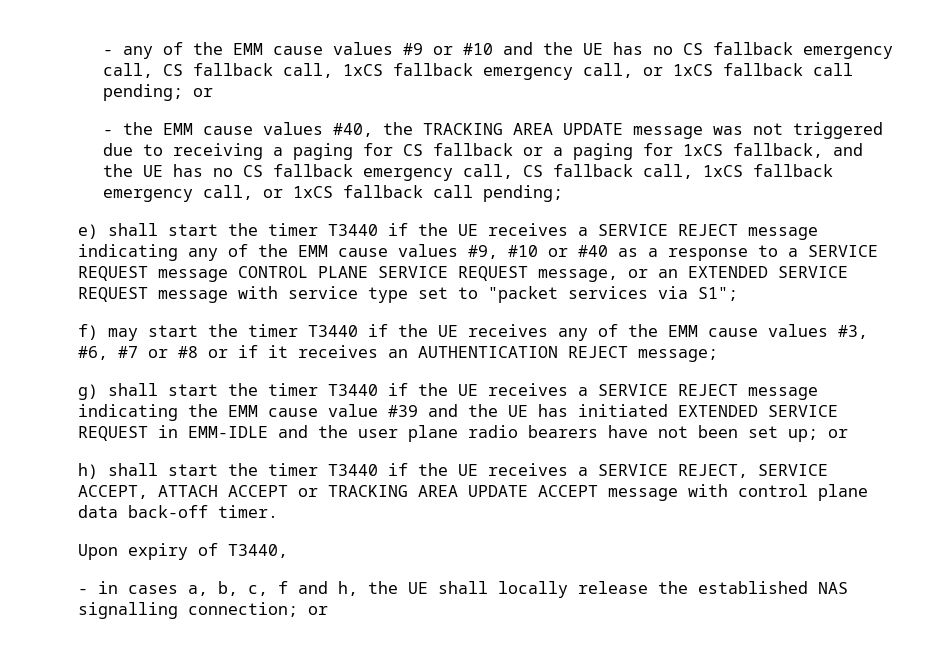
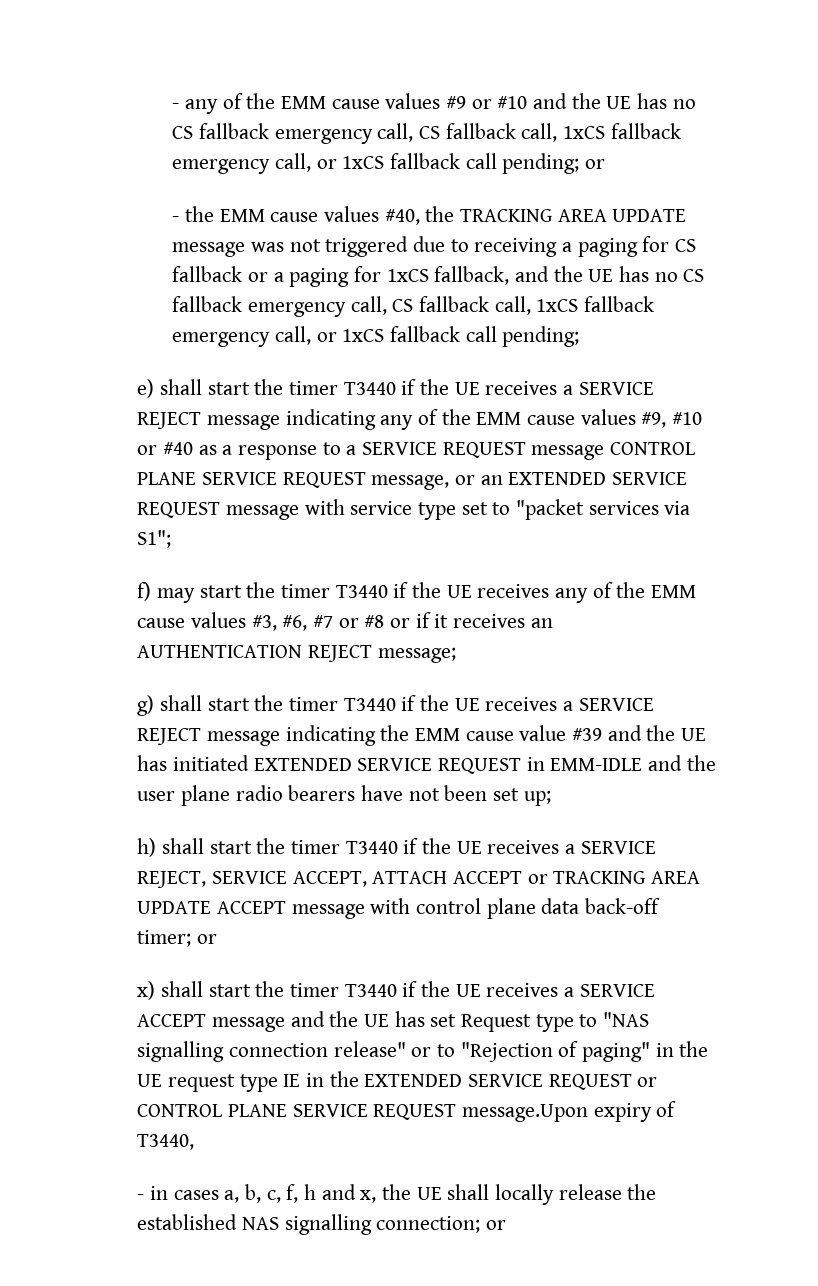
- g) shall start the timer T3440 if the UE receives a SERVICE REJECT message indicating the EMM cause value #39 and the UE has initiated EXTENDED SERVICE REQUEST in EMM-IDLE and the user plane radio bearers have not been set up; or
+ g) shall start the timer T3440 if the UE receives a SERVICE REJECT message indicating the EMM cause value #39 and the UE has initiated EXTENDED SERVICE REQUEST in EMM-IDLE and the user plane radio bearers have not been set up;
- h) shall start the timer T3440 if the UE receives a SERVICE REJECT, SERVICE ACCEPT, ATTACH ACCEPT or TRACKING AREA UPDATE ACCEPT message with control plane data back-off timer.
- Upon expiry of T3440,
+ h) shall start the timer T3440 if the UE receives a SERVICE REJECT, SERVICE ACCEPT, ATTACH ACCEPT or TRACKING AREA UPDATE ACCEPT message with control plane data back-off timer; or
+ x) shall start the timer T3440 if the UE receives a SERVICE ACCEPT message and the UE has set Request type to "NAS signalling connection release" or to "Rejection of paging" in the UE request type IE in the EXTENDED SERVICE REQUEST or CONTROL PLANE SERVICE REQUEST message.Upon expiry of T3440,
- - in cases a, b, c, f and h, the UE shall locally release the established NAS signalling connection; or
+ - in cases a, b, c, f, h and x, the UE shall locally release the established NAS signalling connection; or

